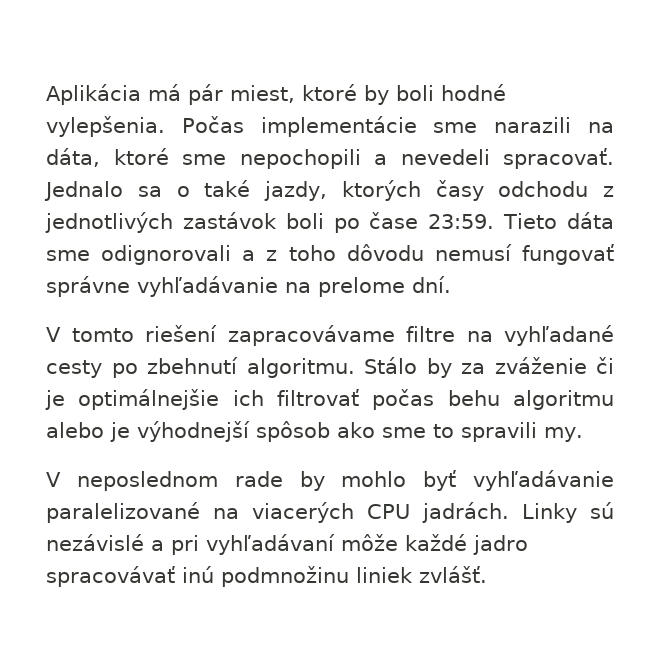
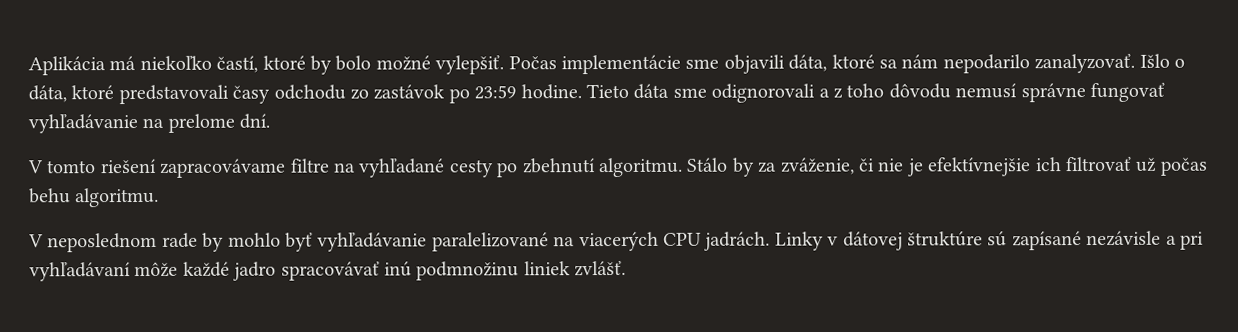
- Aplikácia má pár miest, ktoré by boli hodné vylepšenia. Počas implementácie sme narazili na dáta, ktoré sme nepochopili a nevedeli spracovať. Jednalo sa o také jazdy, ktorých časy odchodu z jednotlivých zastávok boli po čase 23:59.
+ Aplikácia má niekoľko častí, ktoré by bolo možné vylepšiť. Počas implementácie sme objavili dáta, ktoré sa nám nepodarilo zanalyzovať. Išlo o dáta, ktoré predstavovali časy odchodu zo zastávok po 23:59 hodine.
- Tieto dáta sme odignorovali a z toho dôvodu nemusí fungovať správne vyhľadávanie na prelome dní.
+ Tieto dáta sme odignorovali a z toho dôvodu nemusí správne fungovať vyhľadávanie na prelome dní.
- Stálo by za zváženie či je optimálnejšie ich filtrovať počas behu algoritmu alebo je výhodnejší spôsob ako sme to spravili my.
+ Stálo by za zváženie, či nie je efektívnejšie ich filtrovať už počas behu algoritmu.
- Linky sú nezávislé a pri vyhľadávaní môže každé jadro spracovávať inú podmnožinu liniek zvlášť.
+ Linky v dátovej štruktúre sú zapísané nezávisle a pri vyhľadávaní môže každé jadro spracovávať inú podmnožinu liniek zvlášť.

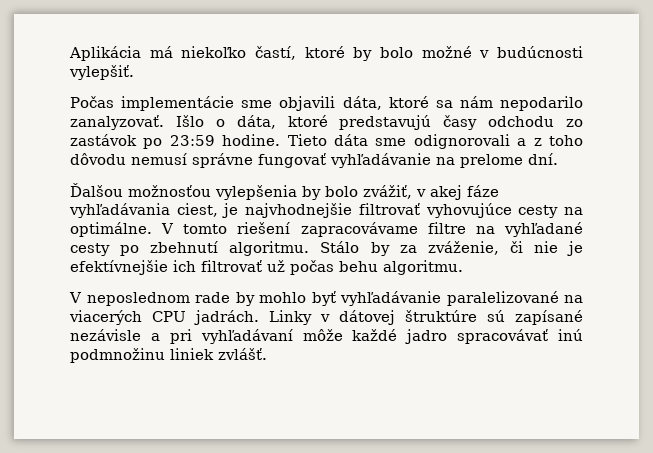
- Aplikácia má niekoľko častí, ktoré by bolo možné vylepšiť. Počas implementácie sme objavili dáta, ktoré sa nám nepodarilo zanalyzovať.
+ Aplikácia má niekoľko častí, ktoré by bolo možné v budúcnosti vylepšiť.
+ Počas implementácie sme objavili dáta, ktoré sa nám nepodarilo zanalyzovať.
- Išlo o dáta, ktoré predstavovali časy odchodu zo zastávok po 23:59 hodine.
+ Išlo o dáta, ktoré predstavujú časy odchodu zo zastávok po 23:59 hodine.
+ Ďalšou možnosťou vylepšenia by bolo zvážiť, v akej fáze vyhľadávania ciest, je najvhodnejšie filtrovať vyhovujúce cesty na optimálne.

